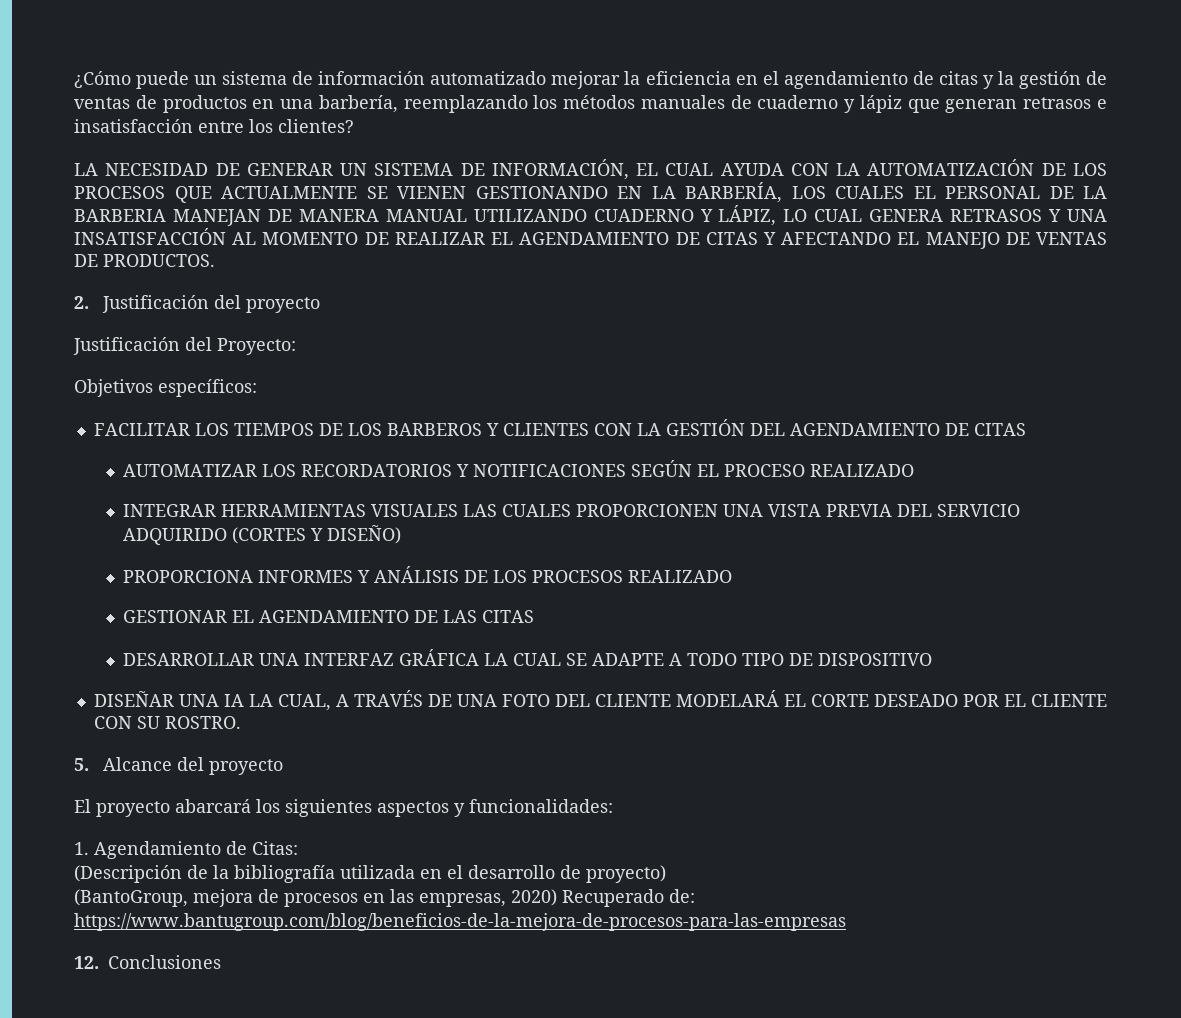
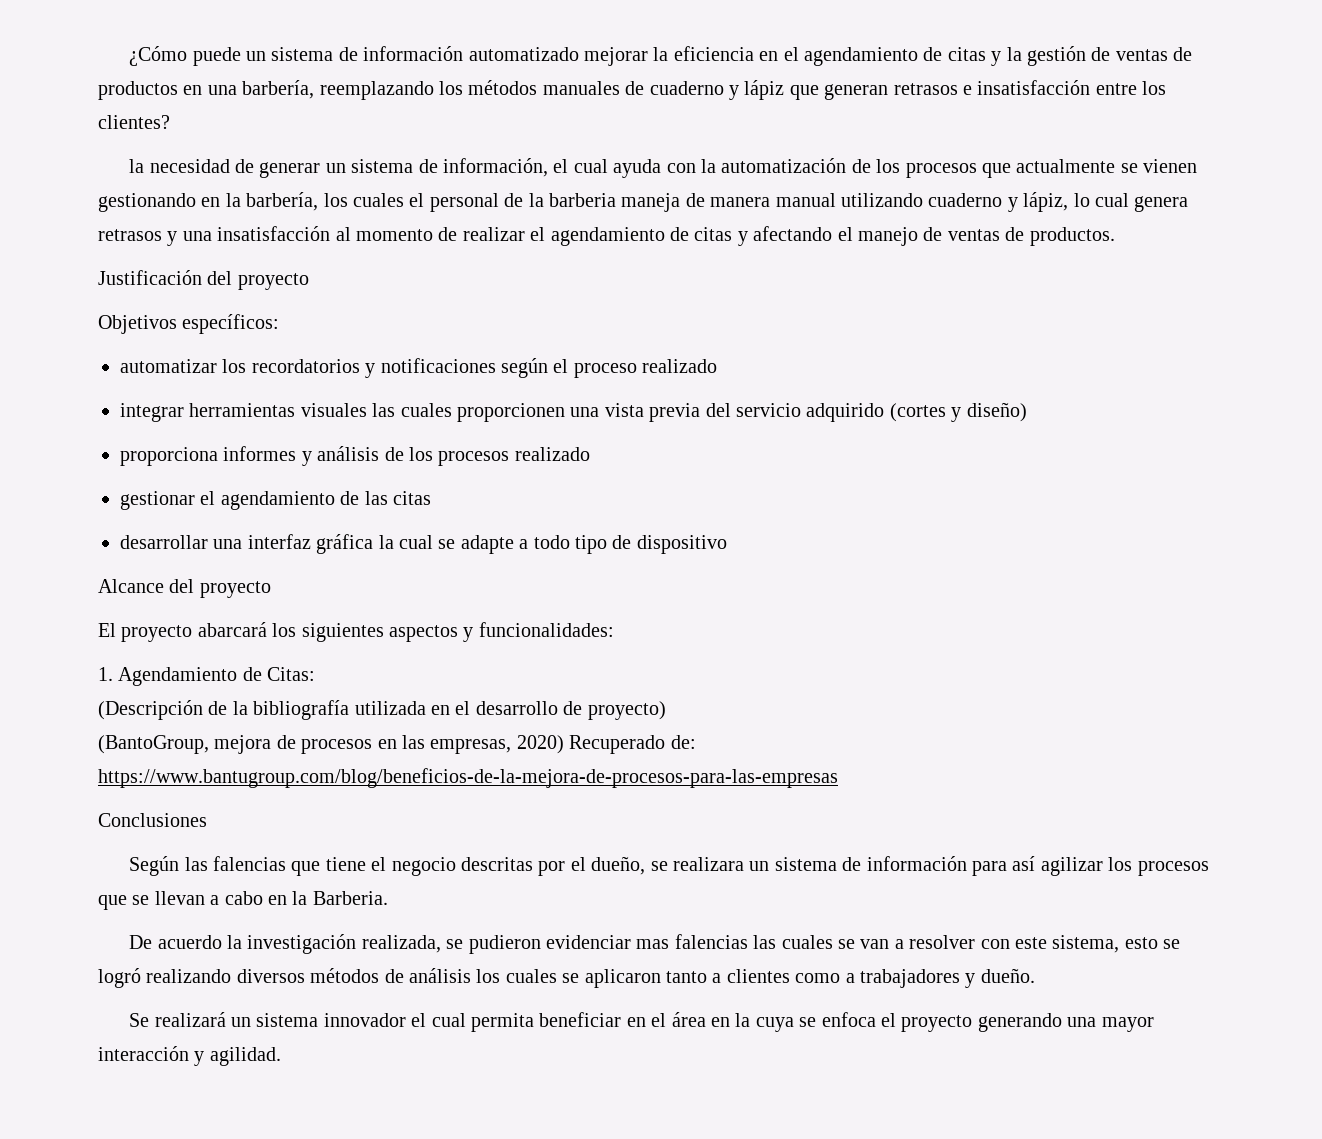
- LA NECESIDAD DE GENERAR UN SISTEMA DE INFORMACIÓN, EL CUAL AYUDA CON LA AUTOMATIZACIÓN DE LOS PROCESOS QUE ACTUALMENTE SE VIENEN GESTIONANDO EN LA BARBERÍA, LOS CUALES EL PERSONAL DE LA BARBERIA MANEJAN DE MANERA MANUAL UTILIZANDO CUADERNO Y LÁPIZ, LO CUAL GENERA RETRASOS Y UNA INSATISFACCIÓN AL MOMENTO DE REALIZAR EL AGENDAMIENTO DE CITAS Y AFECTANDO EL MANEJO DE VENTAS DE PRODUCTOS.
- 2. Justificación del proyecto
+ la necesidad de generar un sistema de información, el cual ayuda con la automatización de los procesos que actualmente se vienen gestionando en la barbería, los cuales el personal de la barberia maneja de manera manual utilizando cuaderno y lápiz, lo cual genera retrasos y una insatisfacción al momento de realizar el agendamiento de citas y afectando el manejo de ventas de productos.
+ Justificación del proyecto
- Justificación del Proyecto:
- FACILITAR LOS TIEMPOS DE LOS BARBEROS Y CLIENTES CON LA GESTIÓN DEL AGENDAMIENTO DE CITAS
- AUTOMATIZAR LOS RECORDATORIOS Y NOTIFICACIONES SEGÚN EL PROCESO REALIZADO
- INTEGRAR HERRAMIENTAS VISUALES LAS CUALES PROPORCIONEN UNA VISTA PREVIA DEL SERVICIO ADQUIRIDO (CORTES Y DISEÑO)
- PROPORCIONA INFORMES Y ANÁLISIS DE LOS PROCESOS REALIZADO
- GESTIONAR EL AGENDAMIENTO DE LAS CITAS
- DESARROLLAR UNA INTERFAZ GRÁFICA LA CUAL SE ADAPTE A TODO TIPO DE DISPOSITIVO
- DISEÑAR UNA IA LA CUAL, A TRAVÉS DE UNA FOTO DEL CLIENTE MODELARÁ EL CORTE DESEADO POR EL CLIENTE CON SU ROSTRO.
- 5. Alcance del proyecto
+ automatizar los recordatorios y notificaciones según el proceso realizado
+ integrar herramientas visuales las cuales proporcionen una vista previa del servicio adquirido (cortes y diseño)
+ proporciona informes y análisis de los procesos realizado
+ gestionar el agendamiento de las citas
+ desarrollar una interfaz gráfica la cual se adapte a todo tipo de dispositivo
+ Alcance del proyecto
- 12. Conclusiones
+ Conclusiones
+ Según las falencias que tiene el negocio descritas por el dueño, se realizara un sistema de información para así agilizar los procesos que se llevan a cabo en la Barberia.
+ De acuerdo la investigación realizada, se pudieron evidenciar mas falencias las cuales se van a resolver con este sistema, esto se logró realizando diversos métodos de análisis los cuales se aplicaron tanto a clientes como a trabajadores y dueño.
+ Se realizará un sistema innovador el cual permita beneficiar en el área en la cuya se enfoca el proyecto generando una mayor interacción y agilidad.

